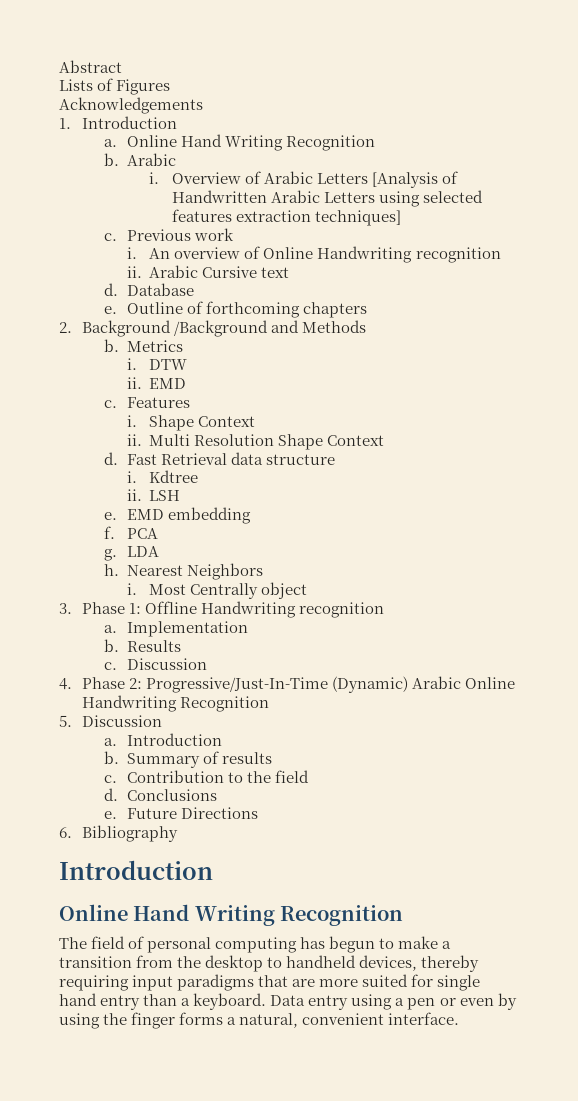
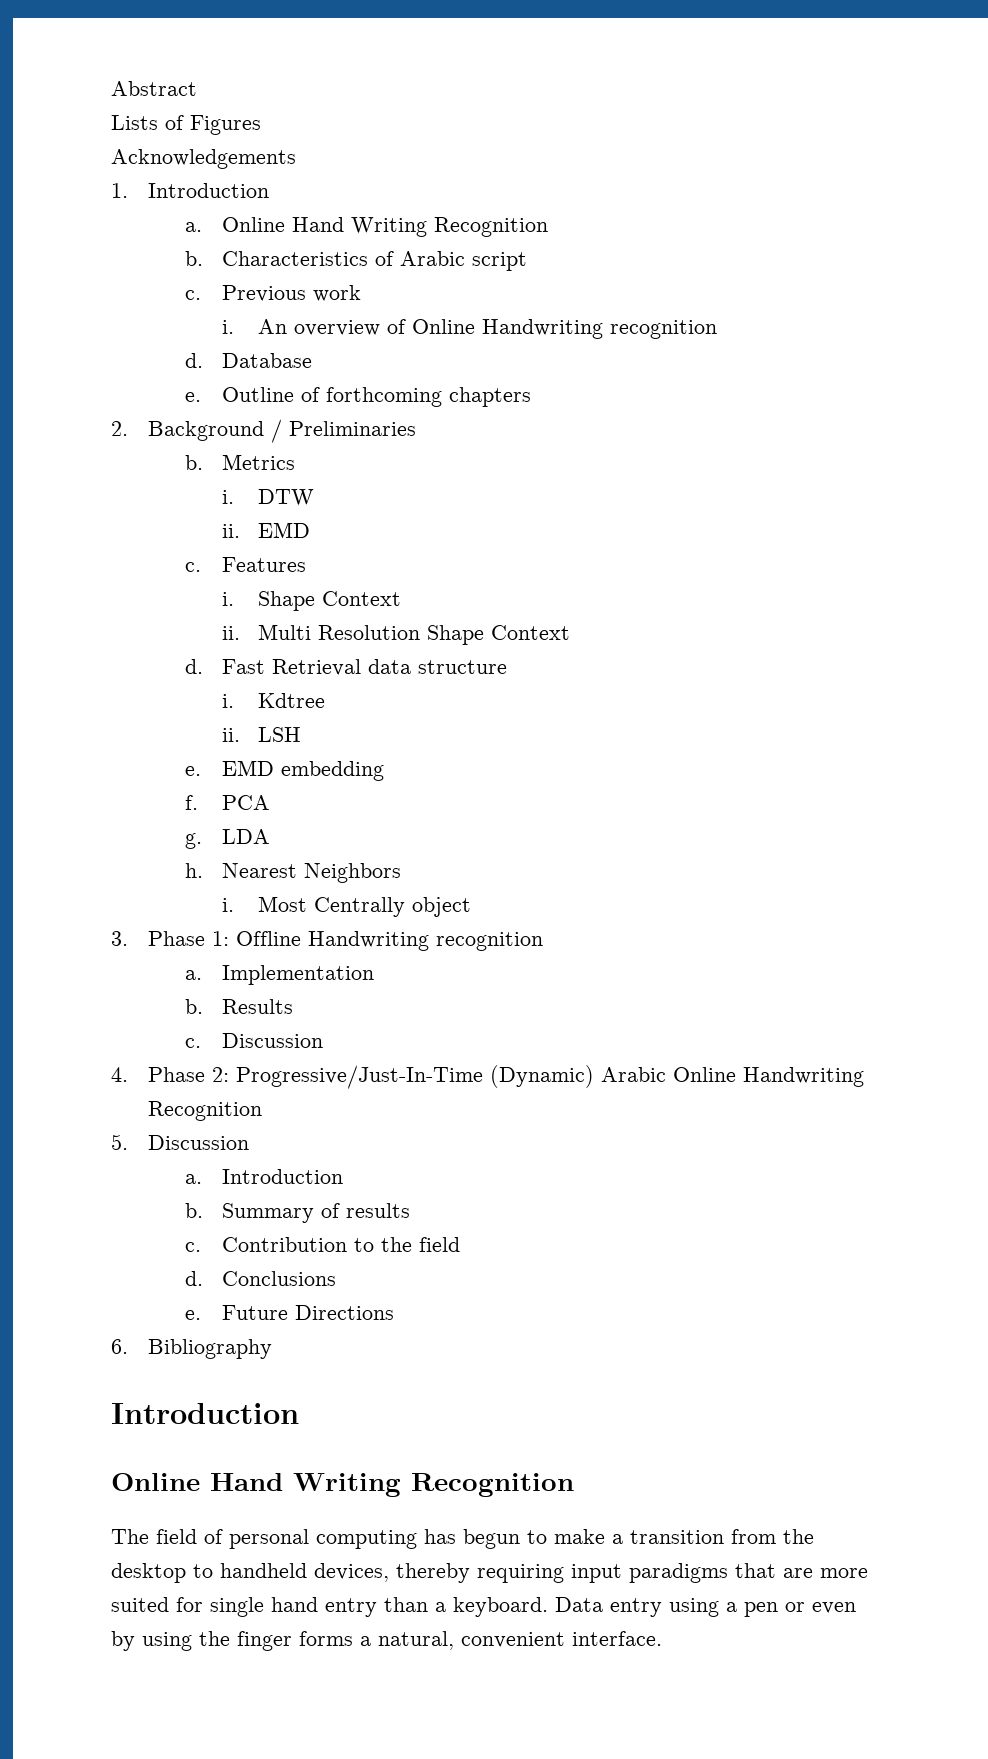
- b. Arabic
- i. Overview of Arabic Letters [Analysis of Handwritten Arabic Letters using selected features extraction techniques]
+ b. Characteristics of Arabic script
- ii. Arabic Cursive text
- 2. Background /Background and Methods
+ 2. Background / Preliminaries

